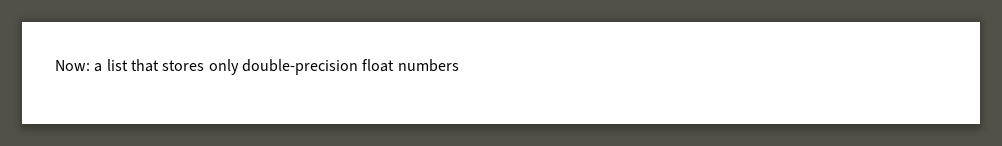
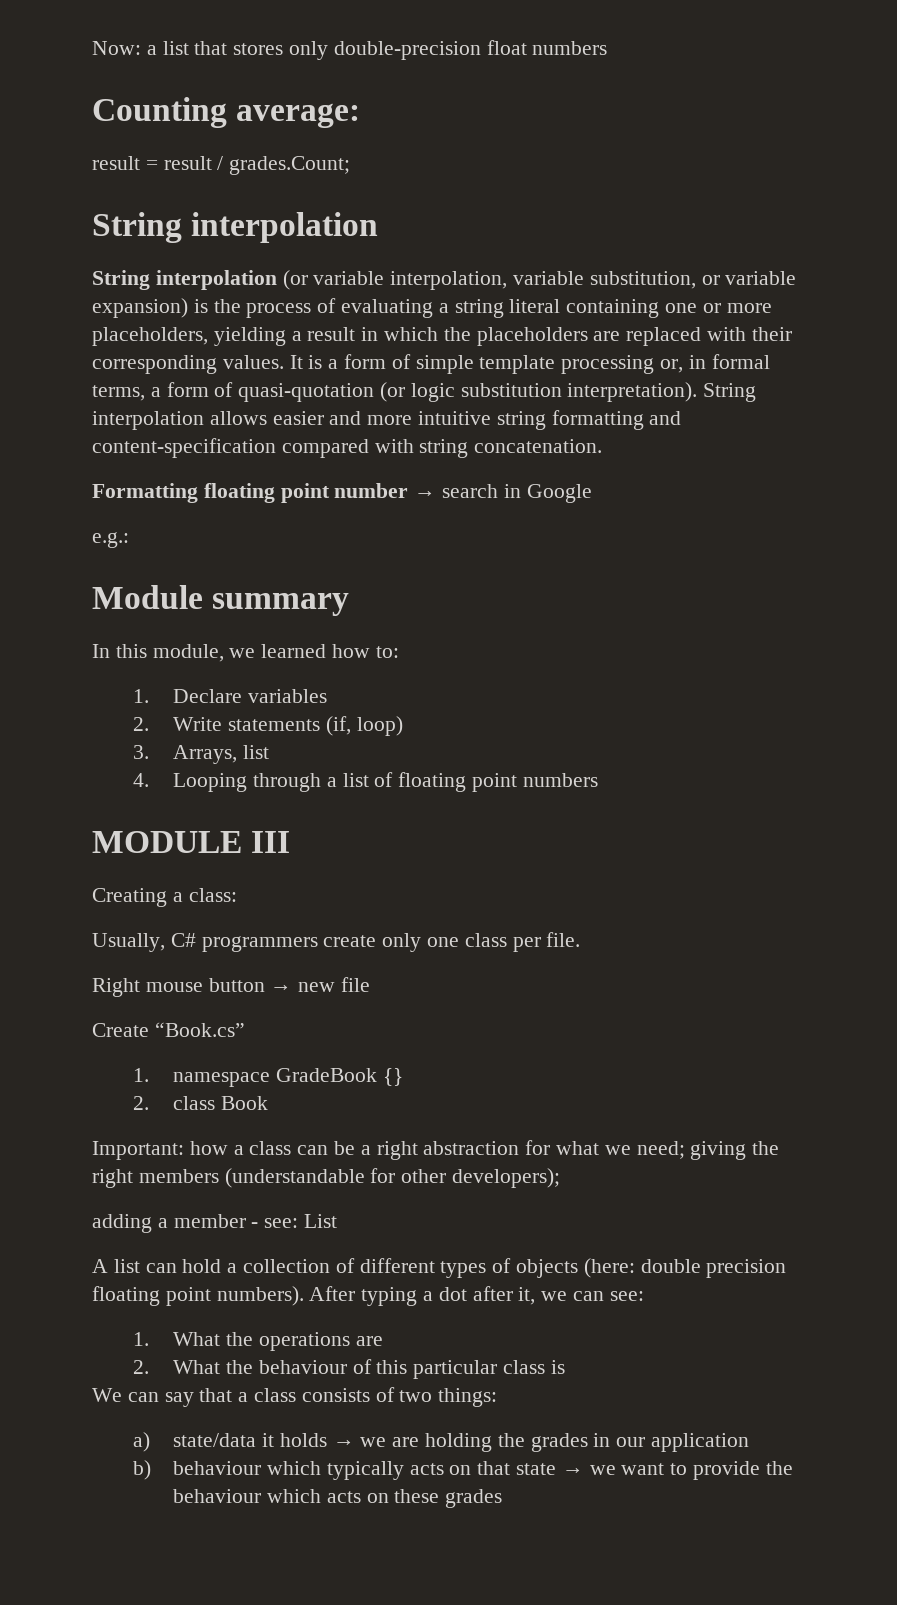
+ Counting average:
+ result = result / grades.Count;
+ String interpolation
+ String interpolation (or variable interpolation, variable substitution, or variable expansion) is the process of evaluating a string literal containing one or more placeholders, yielding a result in which the placeholders are replaced with their corresponding values. It is a form of simple template processing or, in formal terms, a form of quasi-quotation (or logic substitution interpretation). String interpolation allows easier and more intuitive string formatting and content-specification compared with string concatenation.
+ Formatting floating point number → search in Google
+ e.g.:
+ Module summary
+ In this module, we learned how to:
+ 1. Declare variables
+ 2. Write statements (if, loop)
+ 3. Arrays, list
+ 4. Looping through a list of floating point numbers
+ MODULE III
+ Creating a class:
+ Usually, C# programmers create only one class per file.
+ Right mouse button → new file
+ Create “Book.cs”
+ 1. namespace GradeBook {}
+ 2. class Book
+ Important: how a class can be a right abstraction for what we need; giving the right members (understandable for other developers);
+ adding a member - see: List
+ A list can hold a collection of different types of objects (here: double precision floating point numbers). After typing a dot after it, we can see:
+ 1. What the operations are
+ 2. What the behaviour of this particular class is
+ We can say that a class consists of two things:
+ a) state/data it holds → we are holding the grades in our application
+ b) behaviour which typically acts on that state → we want to provide the behaviour which acts on these grades

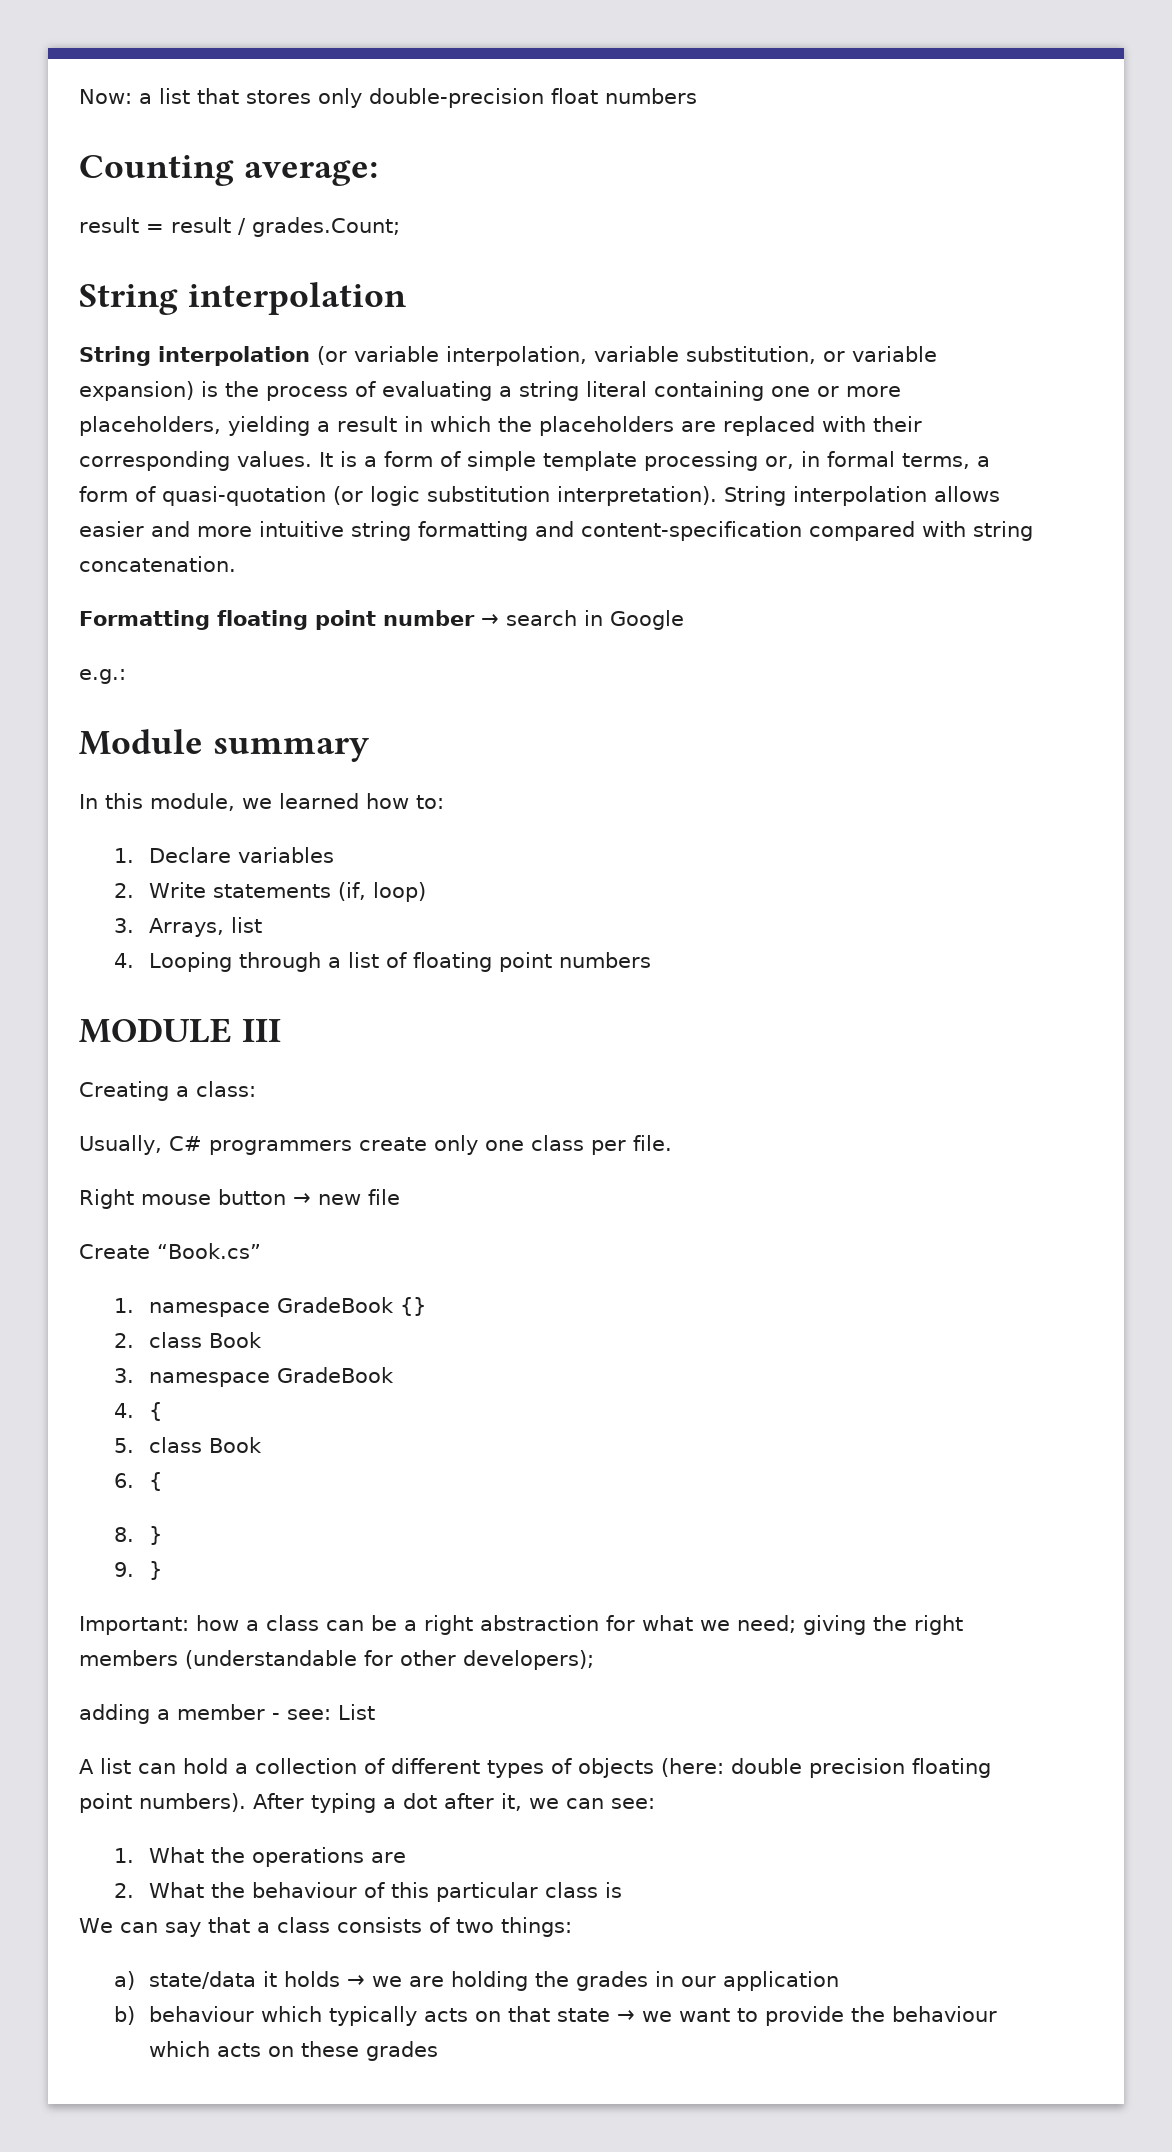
+ 3. namespace GradeBook
+ 4. {
+ 5. class Book
+ 6. {
+ 8. }
+ 9. }

